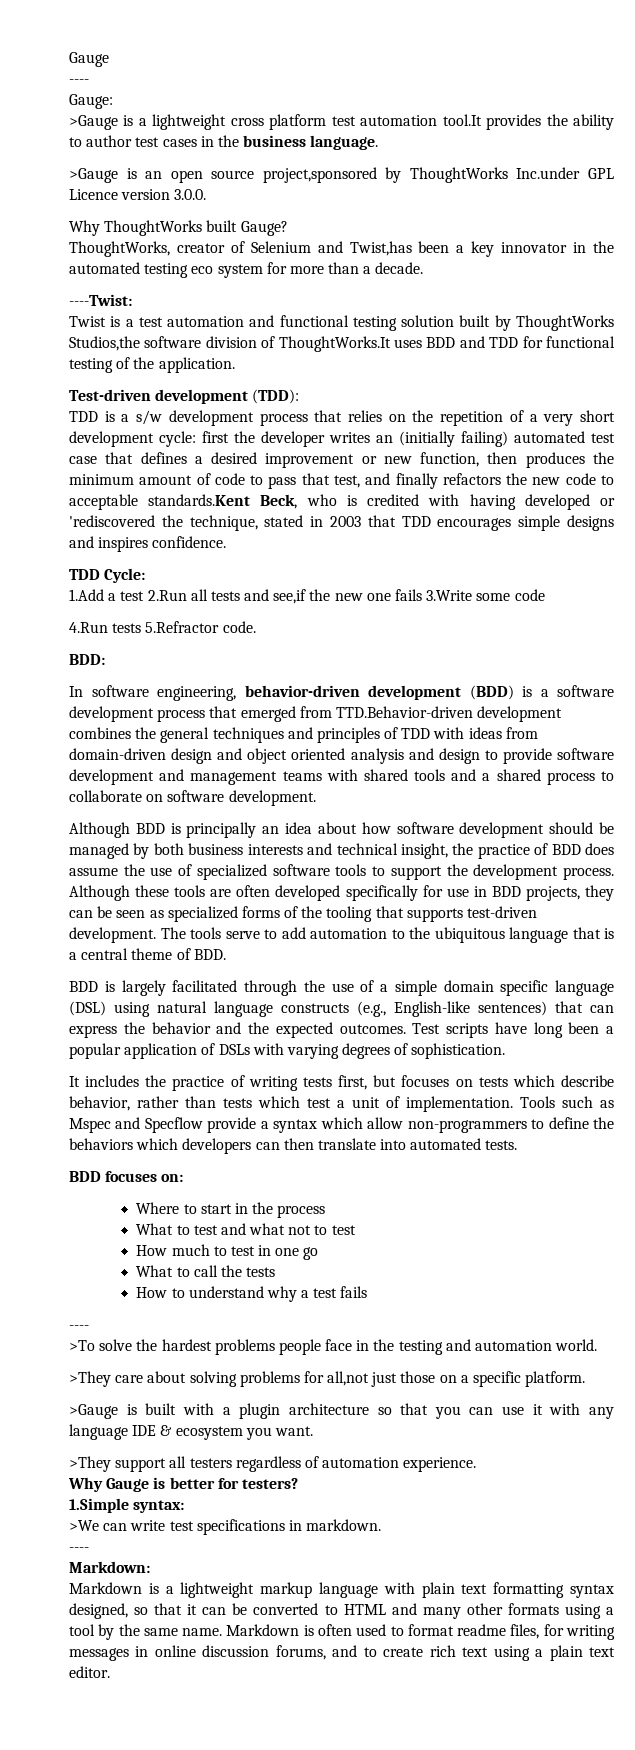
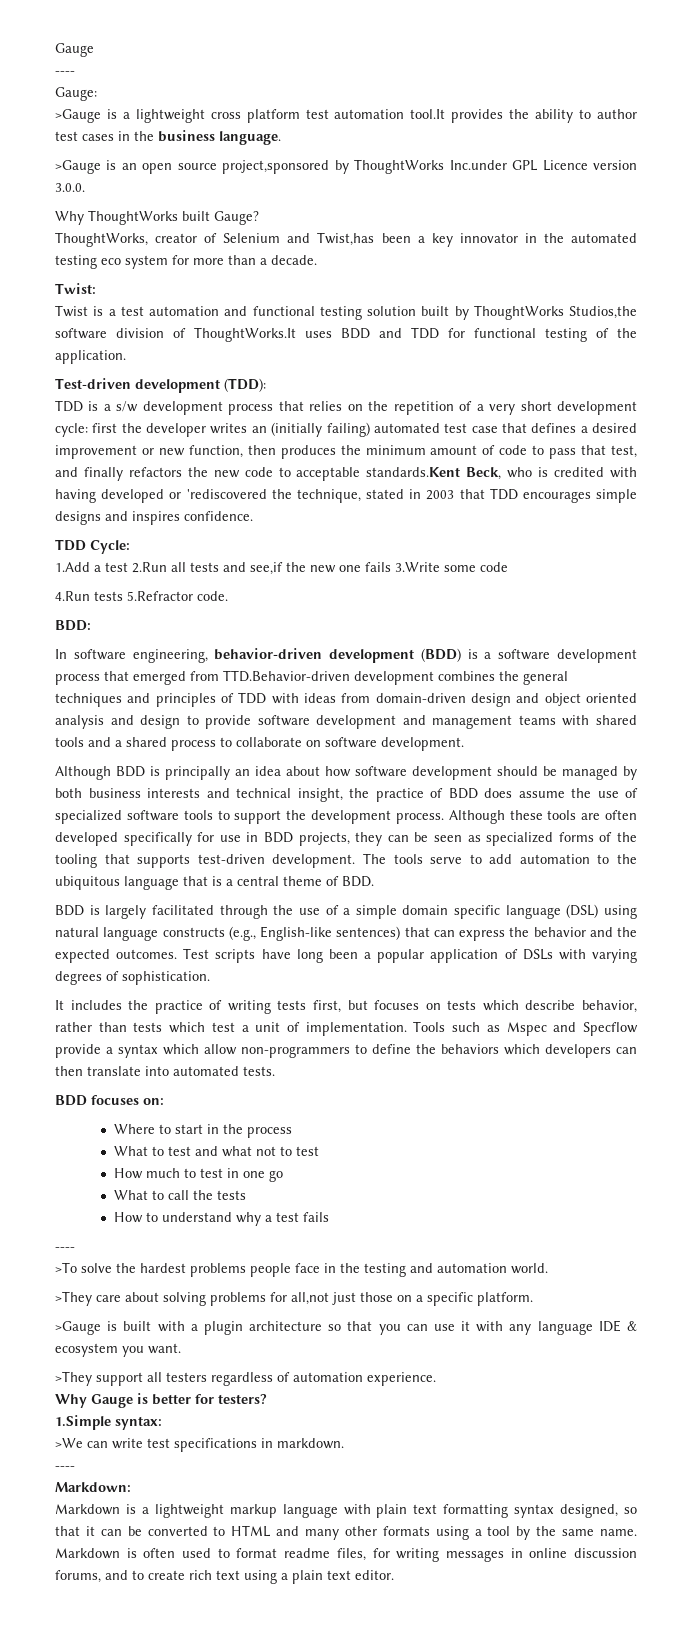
- ----Twist:
+ Twist:

